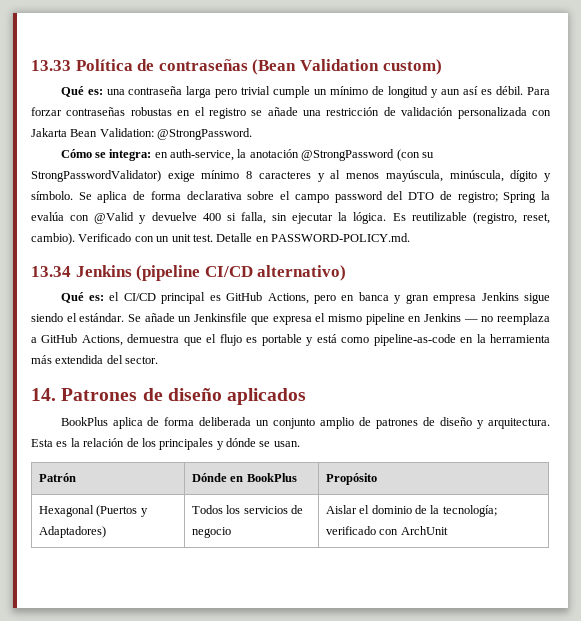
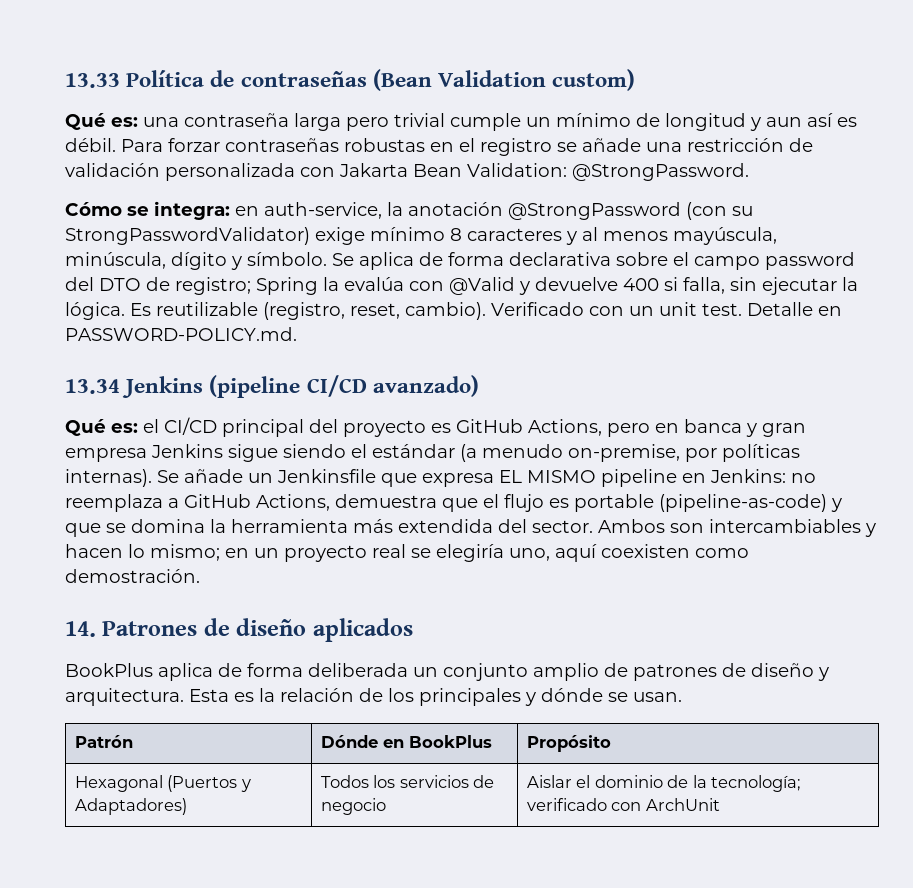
- 13.34 Jenkins (pipeline CI/CD alternativo)
+ 13.34 Jenkins (pipeline CI/CD avanzado)
- Qué es: el CI/CD principal es GitHub Actions, pero en banca y gran empresa Jenkins sigue siendo el estándar.
+ Qué es: el CI/CD principal del proyecto es GitHub Actions, pero en banca y gran empresa Jenkins sigue siendo el estándar (a menudo on-premise, por políticas internas).
- Se añade un Jenkinsfile que expresa el mismo pipeline en Jenkins — no reemplaza a GitHub Actions, demuestra que el flujo es portable y está como pipeline-as-code en la herramienta más extendida del sector.
+ Se añade un Jenkinsfile que expresa EL MISMO pipeline en Jenkins: no reemplaza a GitHub Actions, demuestra que el flujo es portable (pipeline-as-code) y que se domina la herramienta más extendida del sector. Ambos son intercambiables y hacen lo mismo; en un proyecto real se elegiría uno, aquí coexisten como demostración.

